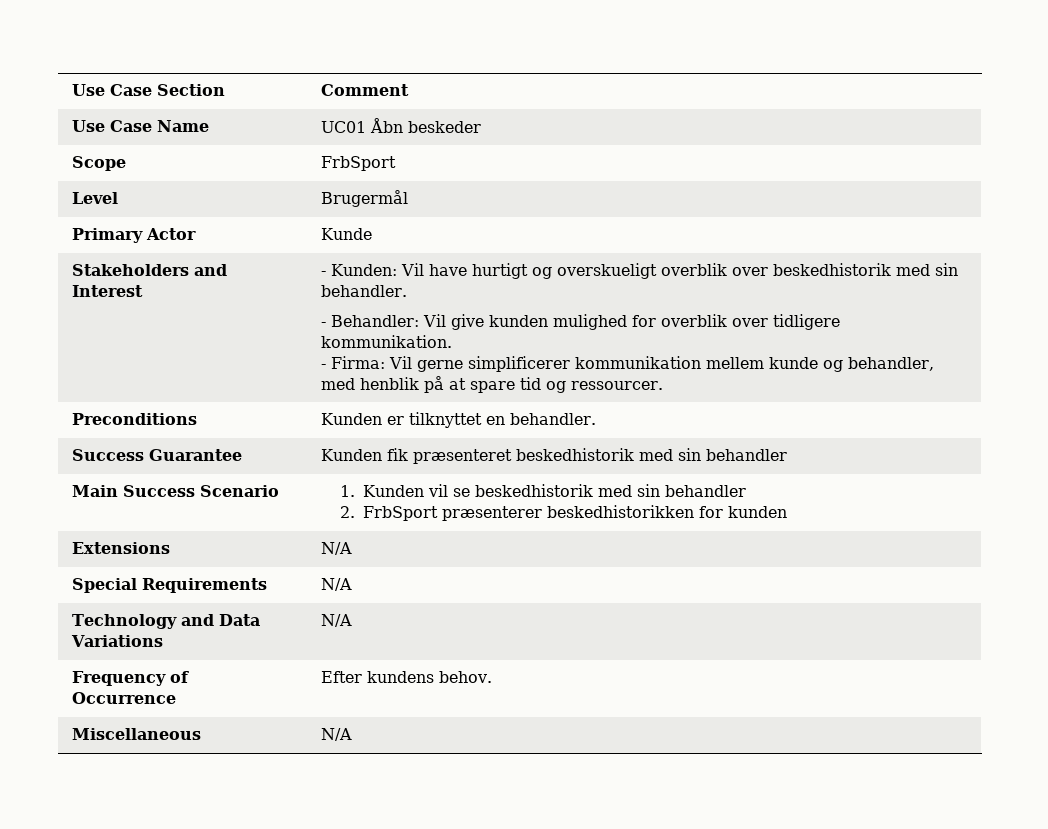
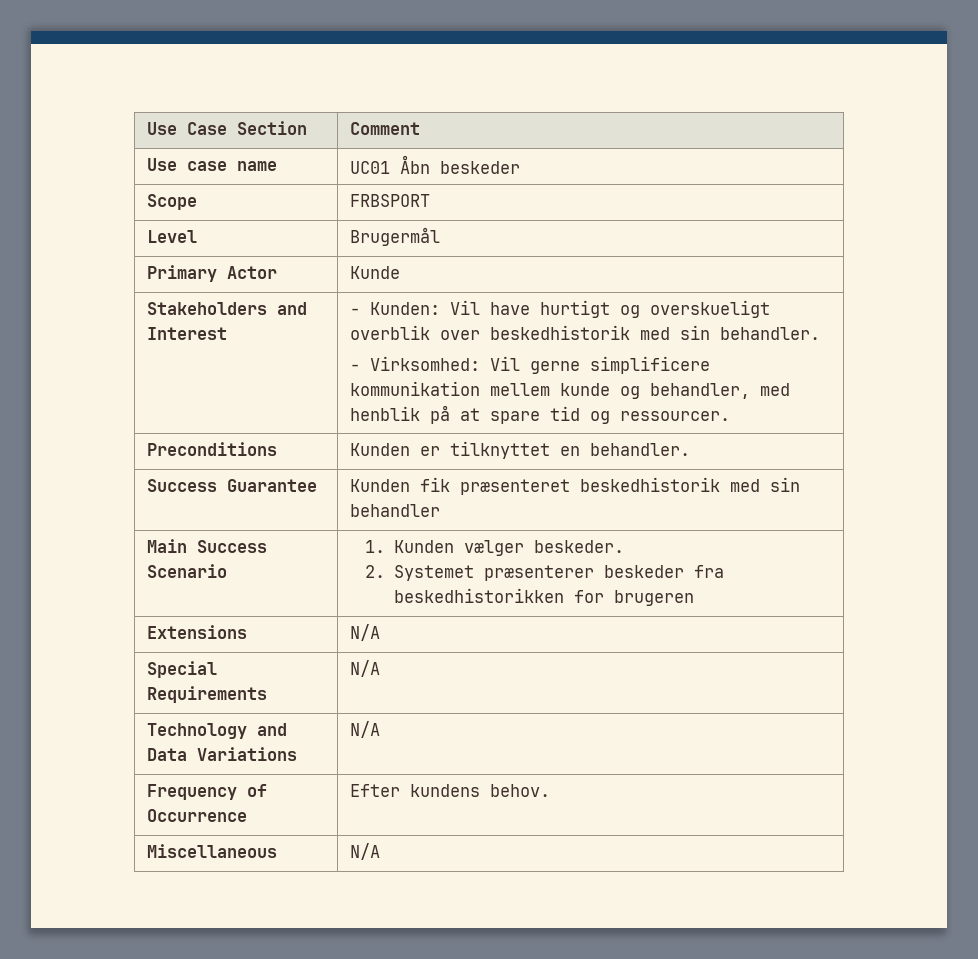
- Use Case Name | UC01 Åbn beskeder
+ Use case name | UC01 Åbn beskeder
- Scope | FrbSport
+ Scope | FRBSPORT
- - Behandler: Vil give kunden mulighed for overblik over tidligere kommunikation.
- - Firma: Vil gerne simplificerer kommunikation mellem kunde og behandler, med henblik på at spare tid og ressourcer.
+ - Virksomhed: Vil gerne simplificere kommunikation mellem kunde og behandler, med henblik på at spare tid og ressourcer.
- Main Success Scenario | 1. Kunden vil se beskedhistorik med sin behandler
- 2. FrbSport præsenterer beskedhistorikken for kunden
+ Main Success Scenario | 1. Kunden vælger beskeder.
+ 2. Systemet præsenterer beskeder fra beskedhistorikken for brugeren

